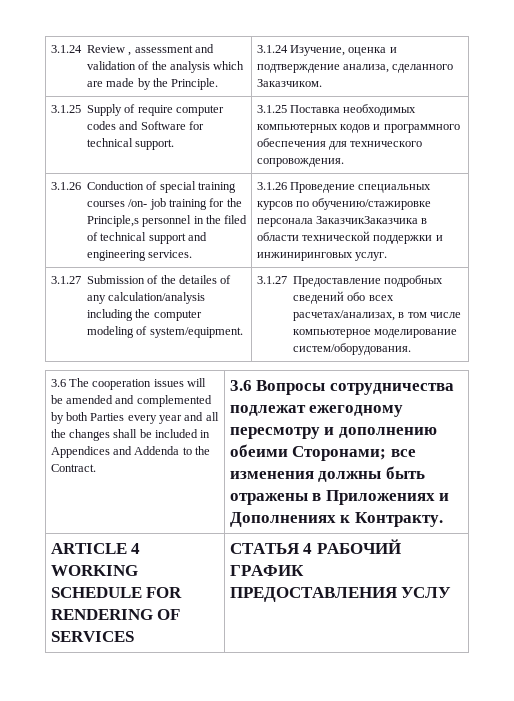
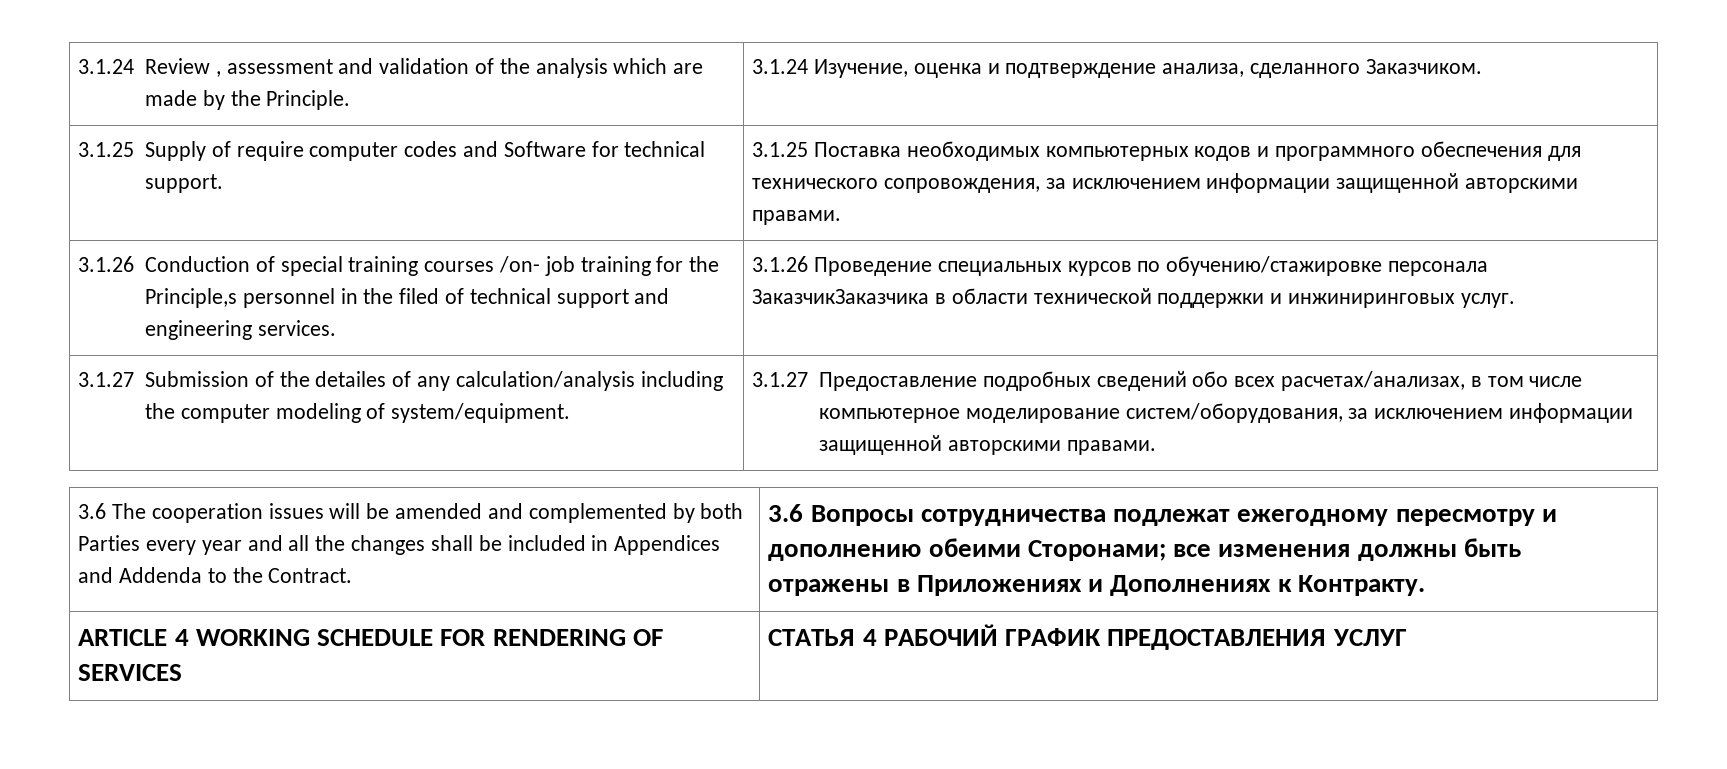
- 3.1.25 Supply of require computer codes and Software for technical support. | 3.1.25 Поставка необходимых компьютерных кодов и программного обеспечения для технического сопровождения.
+ 3.1.25 Supply of require computer codes and Software for technical support. | 3.1.25 Поставка необходимых компьютерных кодов и программного обеспечения для технического сопровождения, за исключением информации защищенной авторскими правами.
- 3.1.27 Submission of the detailes of any calculation/analysis including the computer modeling of system/equipment. | 3.1.27 Предоставление подробных сведений обо всех расчетах/анализах, в том числе компьютерное моделирование систем/оборудования.
+ 3.1.27 Submission of the detailes of any calculation/analysis including the computer modeling of system/equipment. | 3.1.27 Предоставление подробных сведений обо всех расчетах/анализах, в том числе компьютерное моделирование систем/оборудования, за исключением информации защищенной авторскими правами.
- ARTICLE 4 WORKING SCHEDULE FOR RENDERING OF SERVICES | СТАТЬЯ 4 РАБОЧИЙ ГРАФИК ПРЕДОСТАВЛЕНИЯ УСЛУ
+ ARTICLE 4 WORKING SCHEDULE FOR RENDERING OF SERVICES | СТАТЬЯ 4 РАБОЧИЙ ГРАФИК ПРЕДОСТАВЛЕНИЯ УСЛУГ

